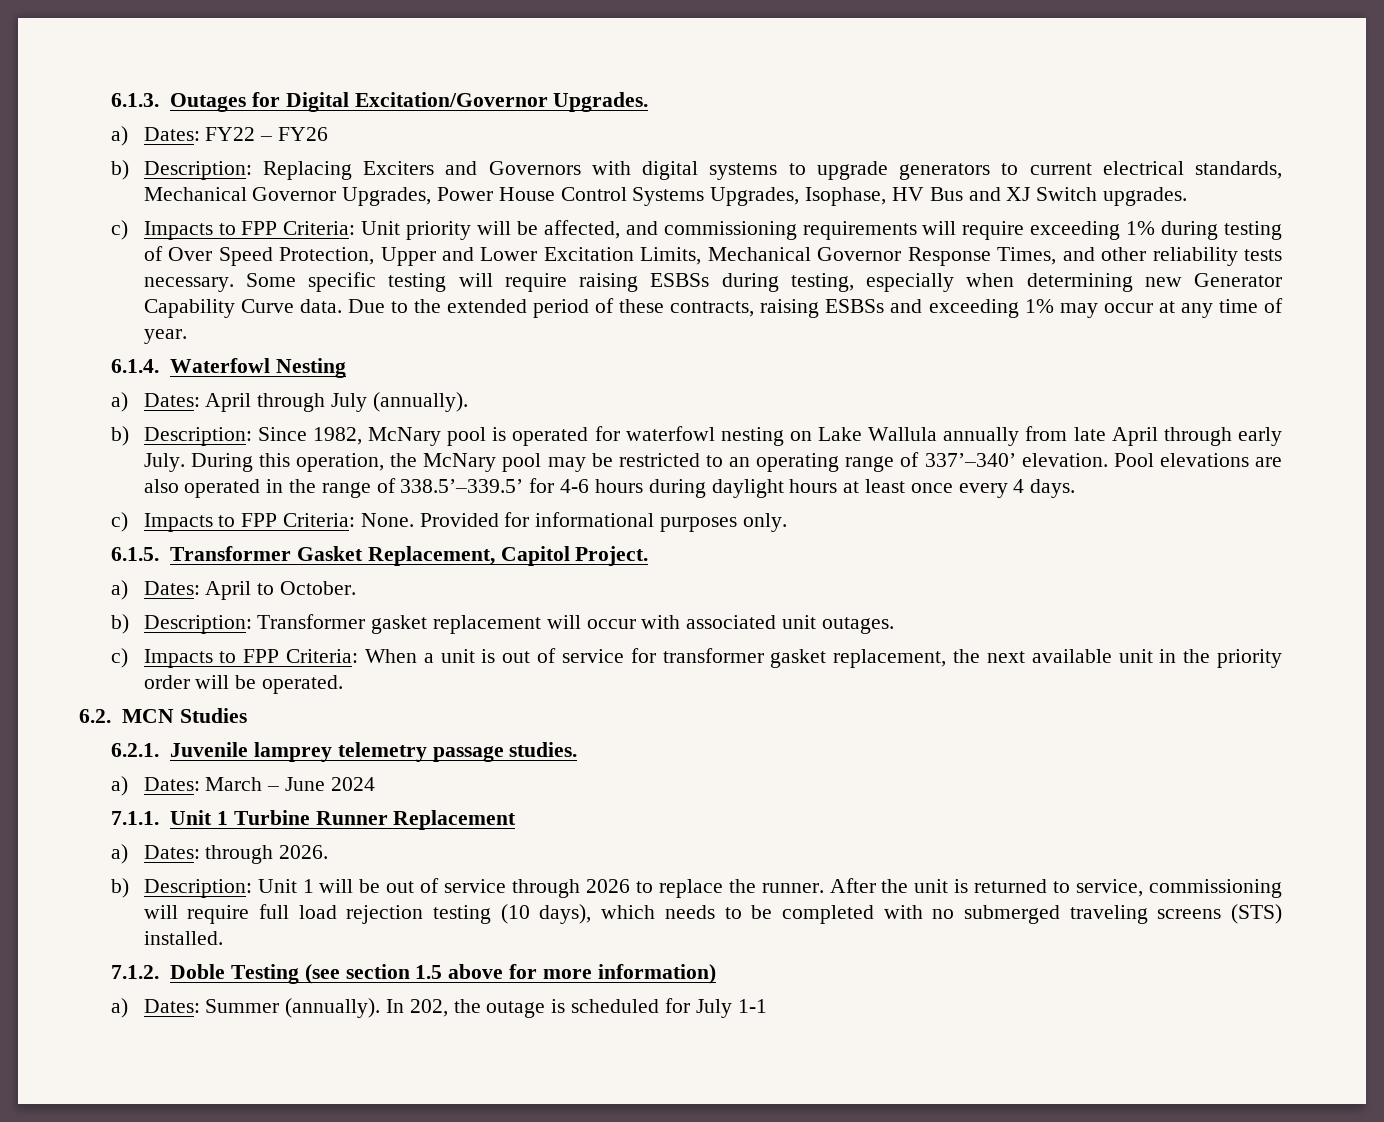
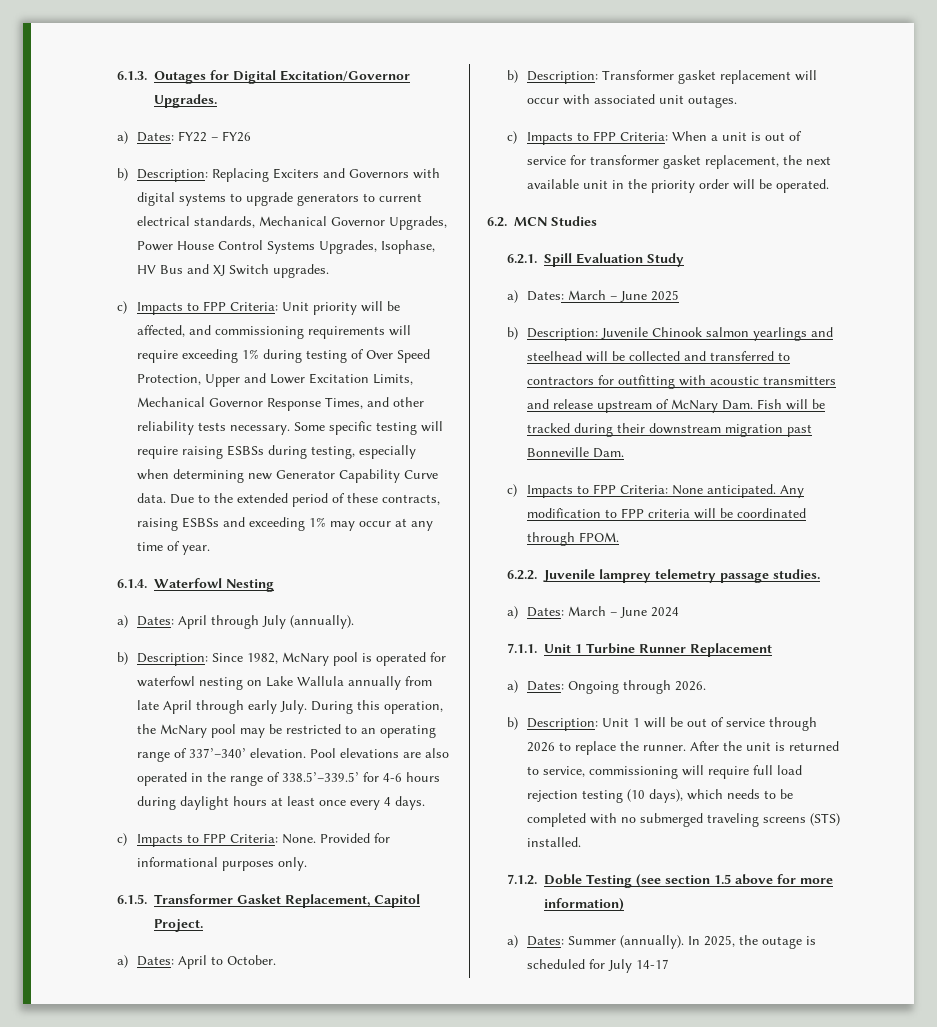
- 6.2.1. Juvenile lamprey telemetry passage studies.
+ 6.2.1. Spill Evaluation Study
+ a) Dates: March – June 2025
+ b) Description: Juvenile Chinook salmon yearlings and steelhead will be collected and transferred to contractors for outfitting with acoustic transmitters and release upstream of McNary Dam. Fish will be tracked during their downstream migration past Bonneville Dam.
+ c) Impacts to FPP Criteria: None anticipated. Any modification to FPP criteria will be coordinated through FPOM.
+ 6.2.2. Juvenile lamprey telemetry passage studies.
- a) Dates: through 2026.
+ a) Dates: Ongoing through 2026.
- In 202, the outage is scheduled for July 1-1
+ In 2025, the outage is scheduled for July 14-17

